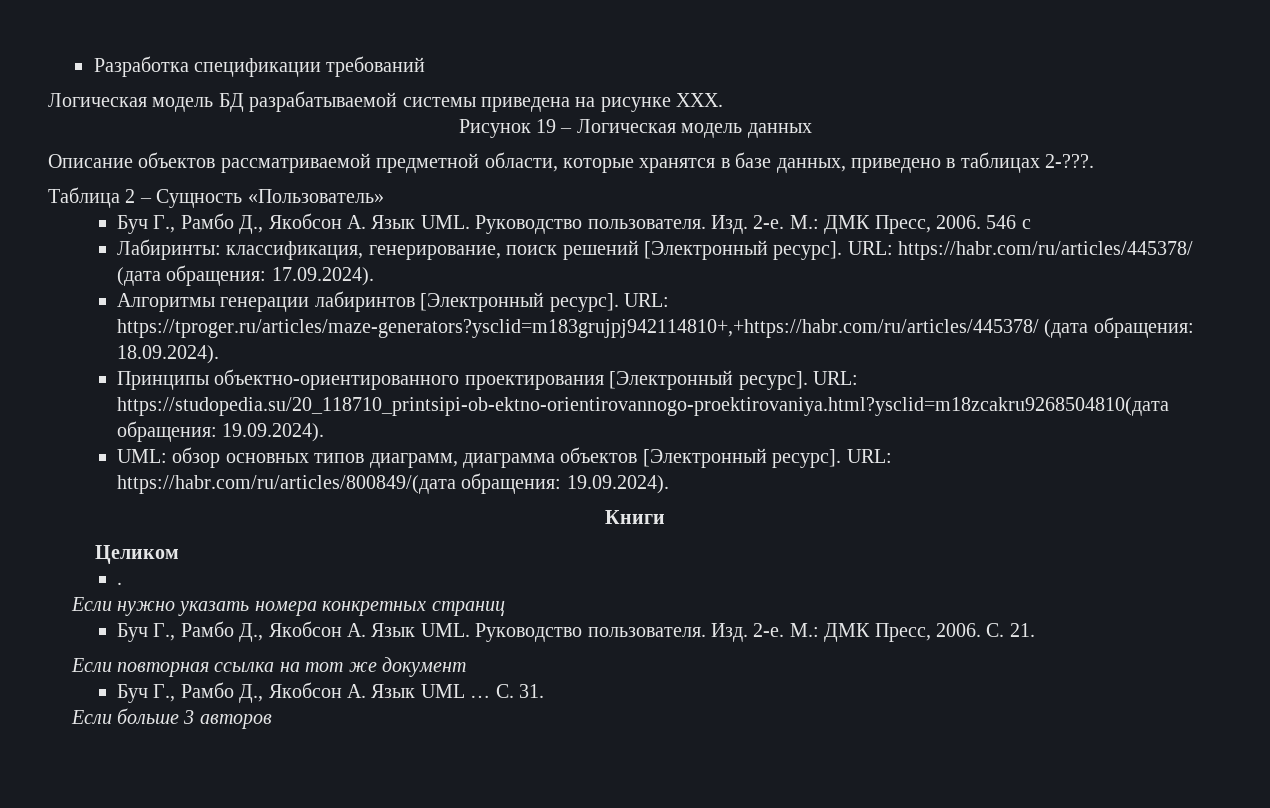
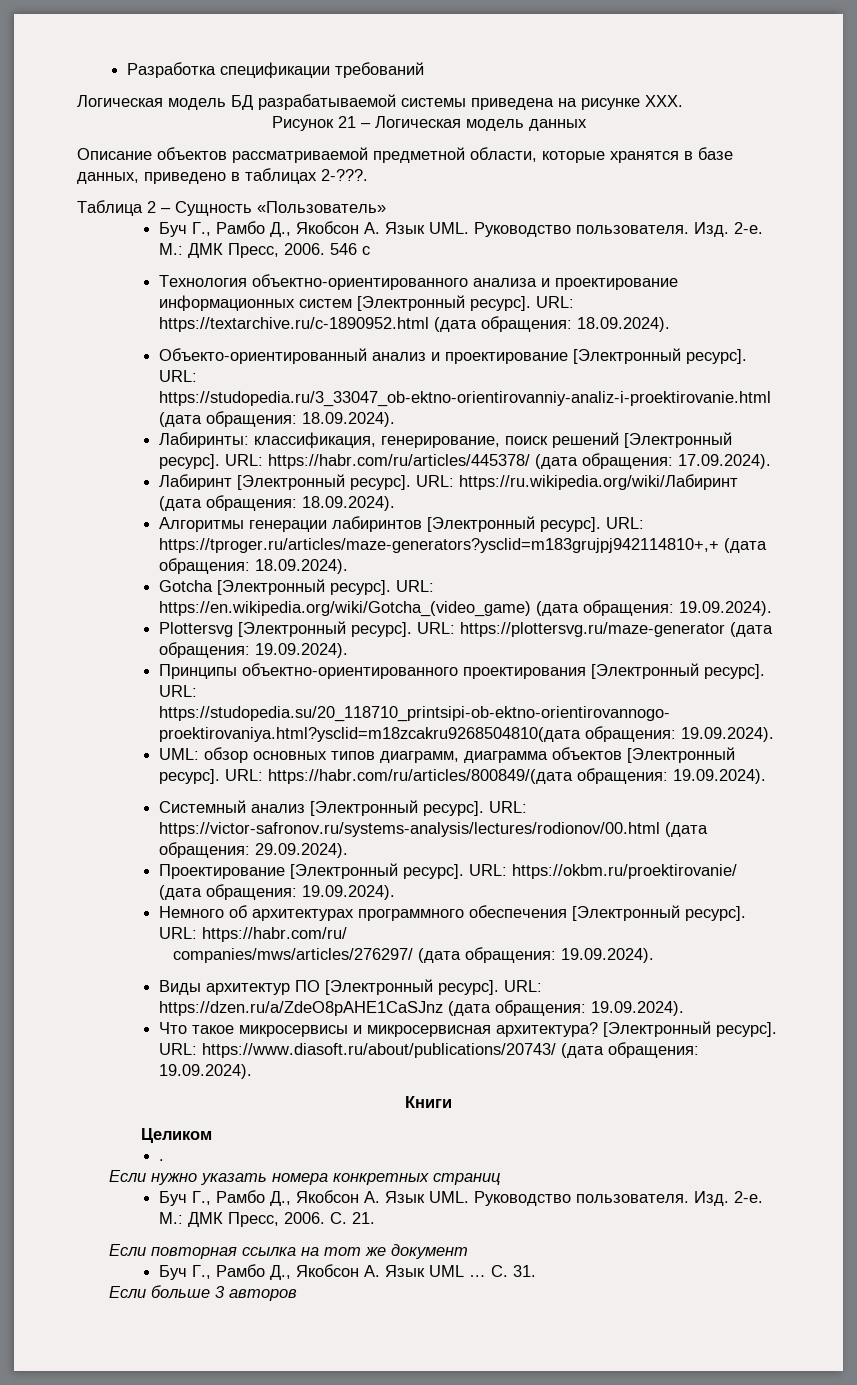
- Рисунок 19 – Логическая модель данных
+ Рисунок 21 – Логическая модель данных
+ Технология объектно-ориентированного анализа и проектирование информационных систем [Электронный ресурс]. URL: https://textarchive.ru/c-1890952.html (дата обращения: 18.09.2024).
+ Объекто-ориентированный анализ и проектирование [Электронный ресурс]. URL: https://studopedia.ru/3_33047_ob-ektno-orientirovanniy-analiz-i-proektirovanie.html (дата обращения: 18.09.2024).
+ Лабиринт [Электронный ресурс]. URL: https://ru.wikipedia.org/wiki/Лабиринт (дата обращения: 18.09.2024).
- URL: https://tproger.ru/articles/maze-generators?ysclid=m183grujpj942114810+,+https://habr.com/ru/articles/445378/ (дата обращения: 18.09.2024).
+ URL: https://tproger.ru/articles/maze-generators?ysclid=m183grujpj942114810+,+ (дата обращения: 18.09.2024).
+ Gotcha [Электронный ресурс]. URL: https://en.wikipedia.org/wiki/Gotcha_(video_game) (дата обращения: 19.09.2024).
+ Plottersvg [Электронный ресурс]. URL: https://plottersvg.ru/maze-generator (дата обращения: 19.09.2024).
+ Системный анализ [Электронный ресурс]. URL: https://victor-safronov.ru/systems-analysis/lectures/rodionov/00.html (дата обращения: 29.09.2024).
+ Проектирование [Электронный ресурс]. URL: https://okbm.ru/proektirovanie/ (дата обращения: 19.09.2024).
+ Немного об архитектурах программного обеспечения [Электронный ресурс]. URL: https://habr.com/ru/
+ companies/mws/articles/276297/ (дата обращения: 19.09.2024).
+ Виды архитектур ПО [Электронный ресурс]. URL: https://dzen.ru/a/ZdeO8pAHE1CaSJnz (дата обращения: 19.09.2024).
+ Что такое микросервисы и микросервисная архитектура? [Электронный ресурс]. URL: https://www.diasoft.ru/about/publications/20743/ (дата обращения: 19.09.2024).

